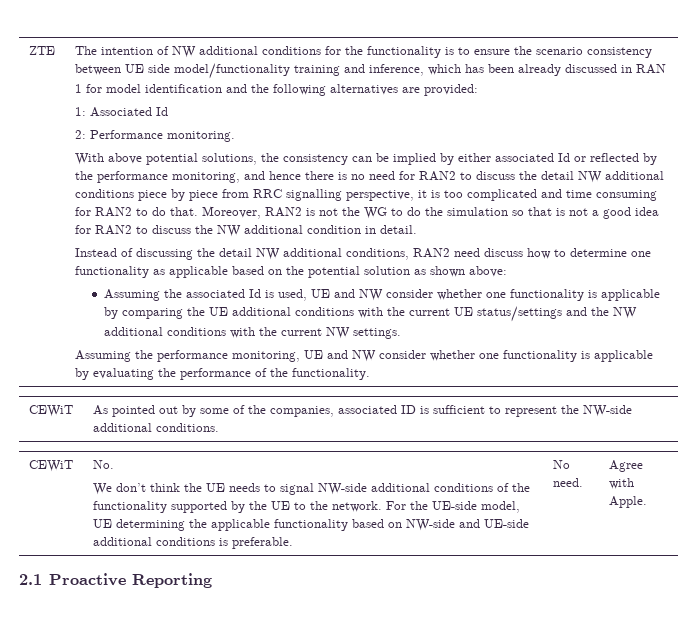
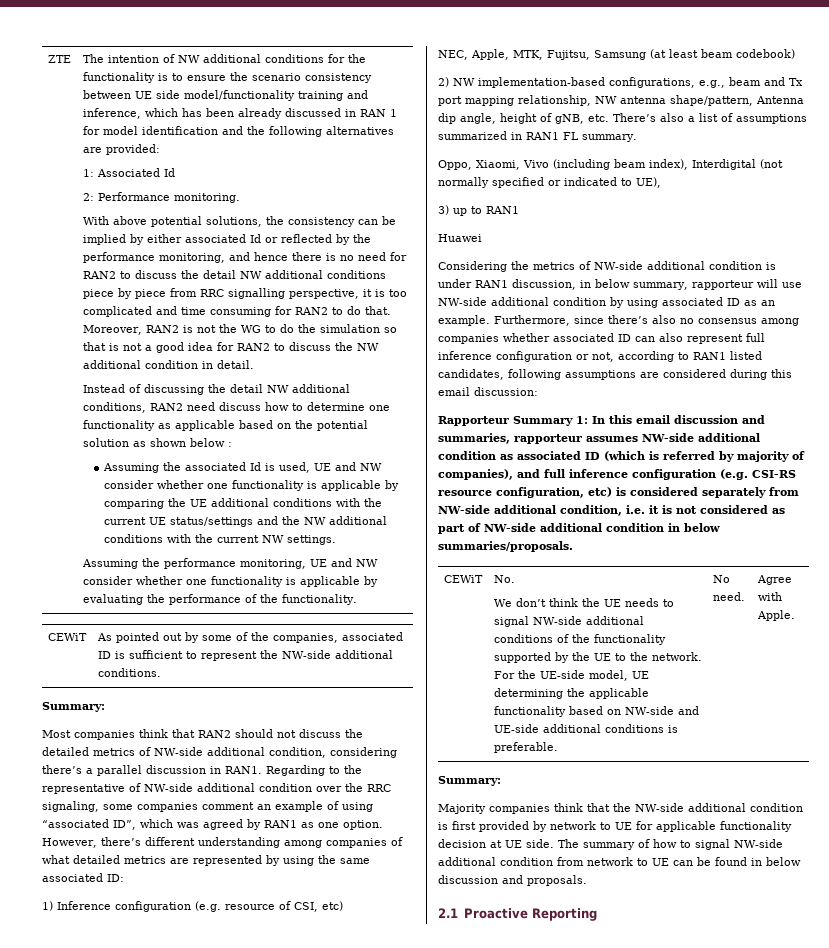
- Instead of discussing the detail NW additional conditions, RAN2 need discuss how to determine one functionality as applicable based on the potential solution as shown above:
+ Instead of discussing the detail NW additional conditions, RAN2 need discuss how to determine one functionality as applicable based on the potential solution as shown below :
  CEWiT | As pointed out by some of the companies, associated ID is sufficient to represent the NW-side additional conditions.
+ Summary:
+ Most companies think that RAN2 should not discuss the detailed metrics of NW-side additional condition, considering there’s a parallel discussion in RAN1. Regarding to the representative of NW-side additional condition over the RRC signaling, some companies comment an example of using “associated ID”, which was agreed by RAN1 as one option. However, there’s different understanding among companies of what detailed metrics are represented by using the same associated ID:
+ 1) Inference configuration (e.g. resource of CSI, etc)
+ NEC, Apple, MTK, Fujitsu, Samsung (at least beam codebook)
+ 2) NW implementation-based configurations, e.g., beam and Tx port mapping relationship, NW antenna shape/pattern, Antenna dip angle, height of gNB, etc. There’s also a list of assumptions summarized in RAN1 FL summary.
+ Oppo, Xiaomi, Vivo (including beam index), Interdigital (not normally specified or indicated to UE),
+ 3) up to RAN1
+ Huawei
+ Considering the metrics of NW-side additional condition is under RAN1 discussion, in below summary, rapporteur will use NW-side additional condition by using associated ID as an example. Furthermore, since there’s also no consensus among companies whether associated ID can also represent full inference configuration or not, according to RAN1 listed candidates, following assumptions are considered during this email discussion:
+ Rapporteur Summary 1: In this email discussion and summaries, rapporteur assumes NW-side additional condition as associated ID (which is referred by majority of companies), and full inference configuration (e.g. CSI-RS resource configuration, etc) is considered separately from NW-side additional condition, i.e. it is not considered as part of NW-side additional condition in below summaries/proposals.
  Agree with Apple.
+ Summary:
+ Majority companies think that the NW-side additional condition is first provided by network to UE for applicable functionality decision at UE side. The summary of how to signal NW-side additional condition from network to UE can be found in below discussion and proposals.

